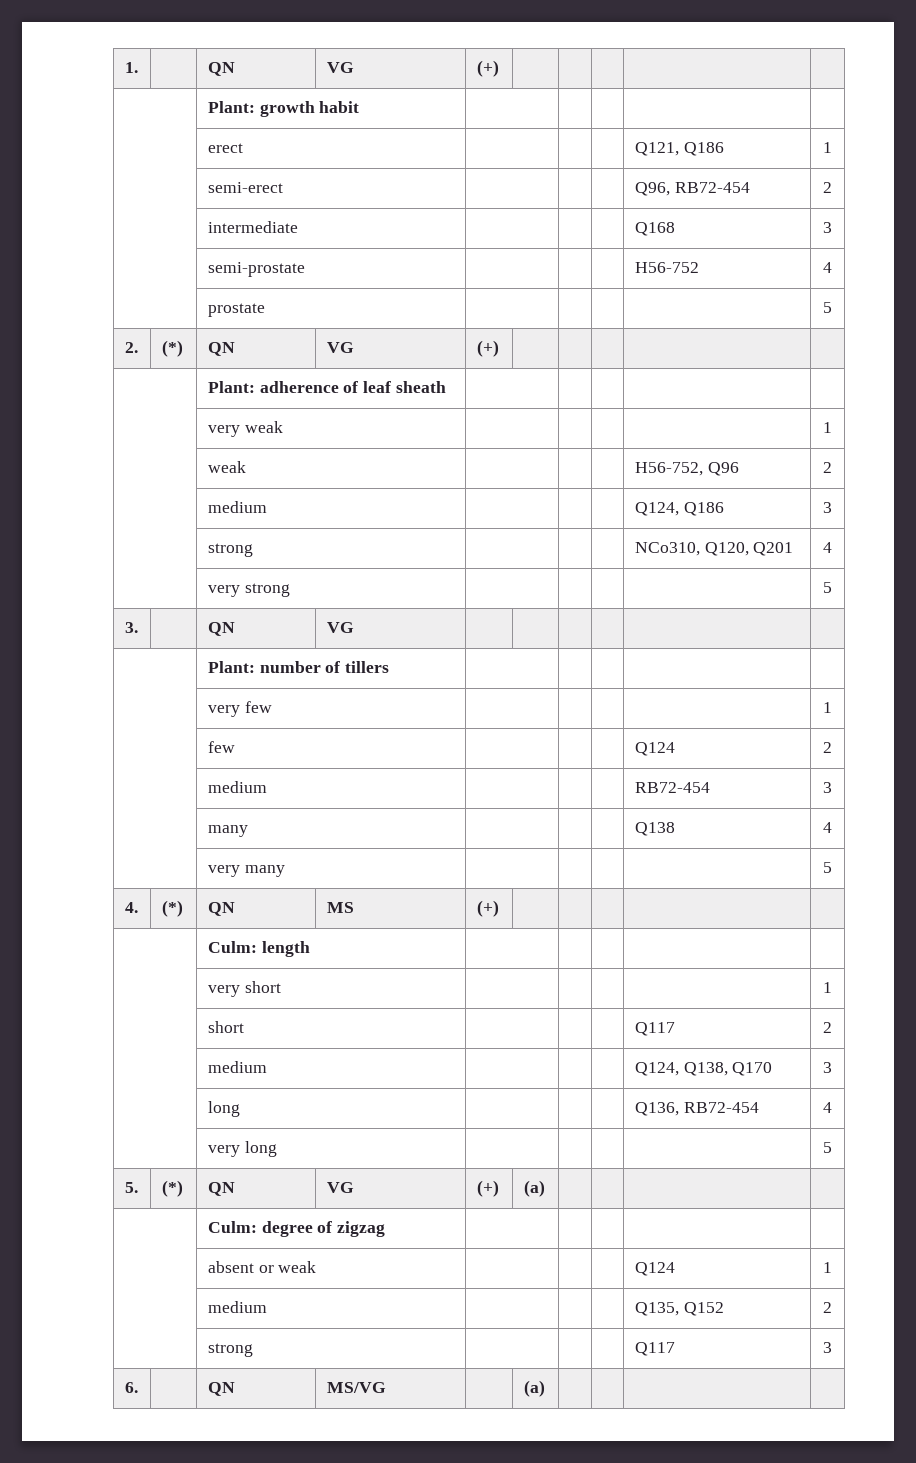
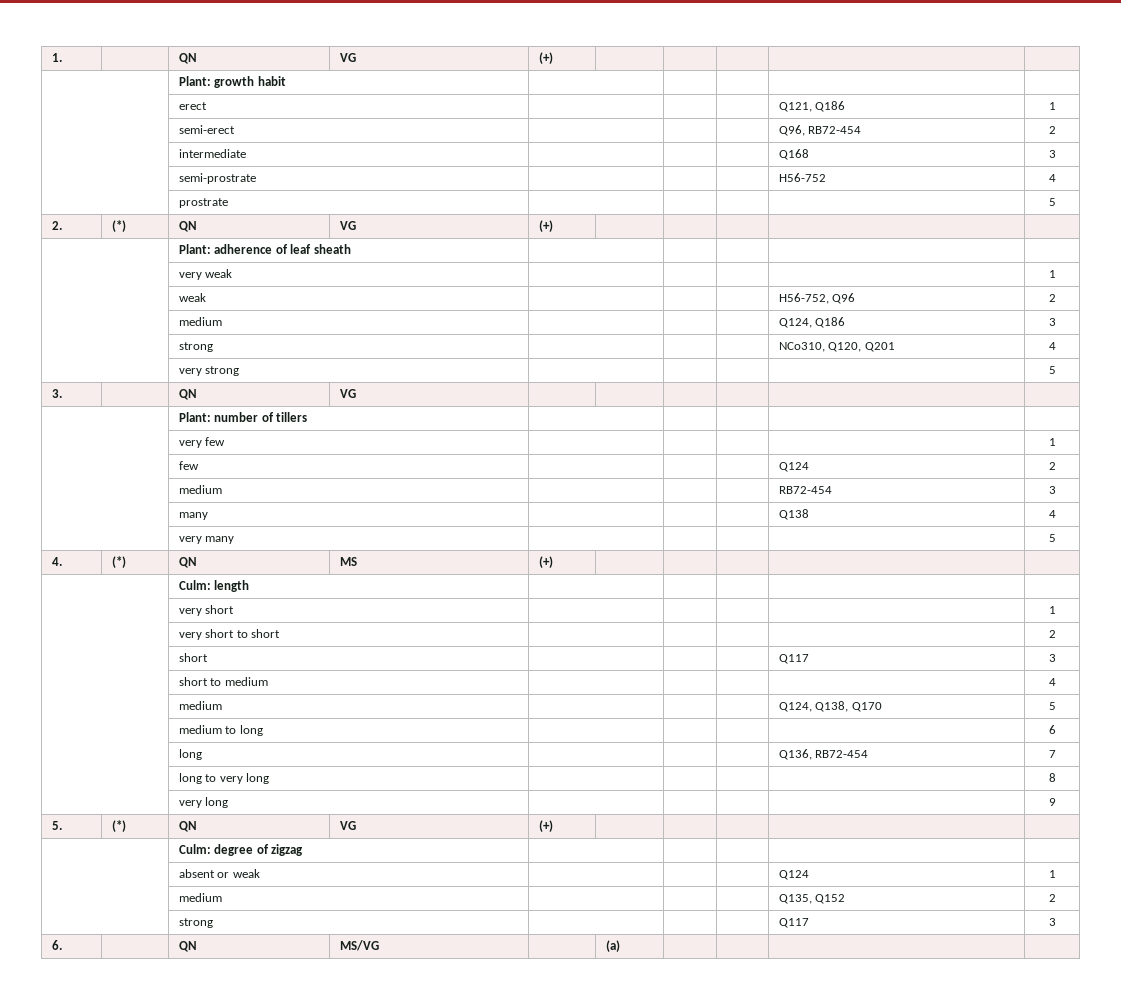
- | semi-prostate | | | | H56-752 | 4
+ | semi-prostrate | | | | H56-752 | 4
- | prostate | | | | | 5
+ | prostrate | | | | | 5
- | short | | | | Q117 | 2
- | medium | | | | Q124, Q138, Q170 | 3
- | long | | | | Q136, RB72-454 | 4
- | very long | | | | | 5
+ | very short to short | | | | | 2
+ | short | | | | Q117 | 3
+ | short to medium | | | | | 4
+ | medium | | | | Q124, Q138, Q170 | 5
+ | medium to long | | | | | 6
+ | long | | | | Q136, RB72-454 | 7
+ | long to very long | | | | | 8
+ | very long | | | | | 9
- 5. | (*) | QN | VG | (+) | (a) | | | |
+ 5. | (*) | QN | VG | (+) | | | | |

